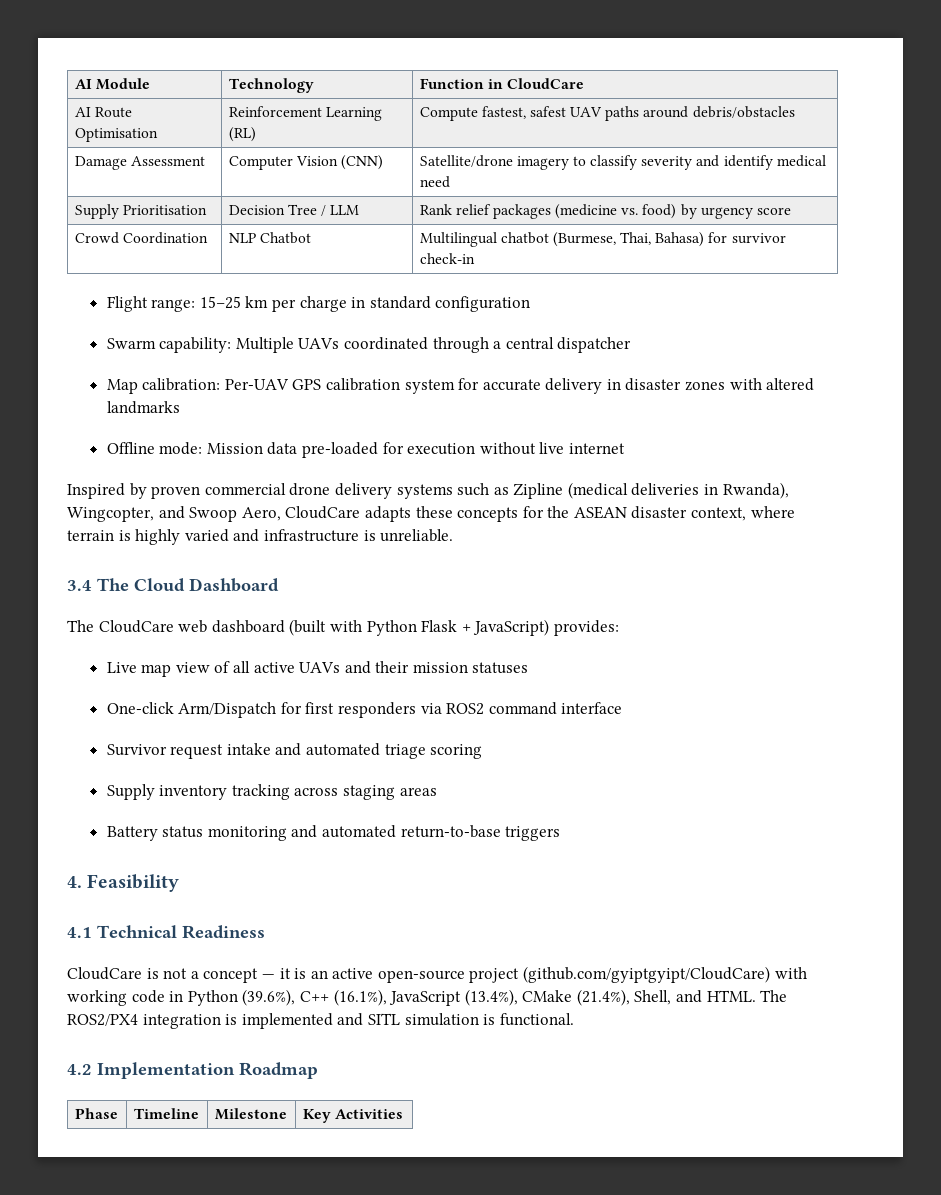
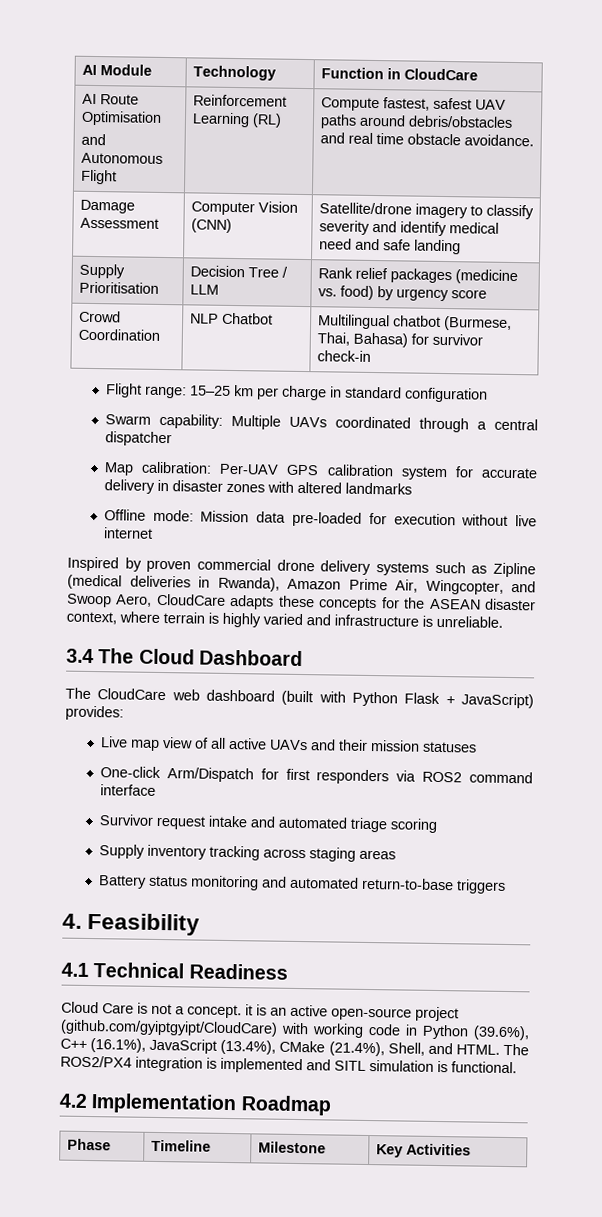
- AI Route Optimisation | Reinforcement Learning (RL) | Compute fastest, safest UAV paths around debris/obstacles
+ AI Route Optimisation
+ and Autonomous Flight | Reinforcement Learning (RL) | Compute fastest, safest UAV paths around debris/obstacles and real time obstacle avoidance.
- Damage Assessment | Computer Vision (CNN) | Satellite/drone imagery to classify severity and identify medical need
+ Damage Assessment | Computer Vision (CNN) | Satellite/drone imagery to classify severity and identify medical need and safe landing
- Inspired by proven commercial drone delivery systems such as Zipline (medical deliveries in Rwanda), Wingcopter, and Swoop Aero, CloudCare adapts these concepts for the ASEAN disaster context, where terrain is highly varied and infrastructure is unreliable.
+ Inspired by proven commercial drone delivery systems such as Zipline (medical deliveries in Rwanda), Amazon Prime Air, Wingcopter, and Swoop Aero, CloudCare adapts these concepts for the ASEAN disaster context, where terrain is highly varied and infrastructure is unreliable.
- CloudCare is not a concept — it is an active open-source project (github.com/gyiptgyipt/CloudCare) with working code in Python (39.6%), C++ (16.1%), JavaScript (13.4%), CMake (21.4%), Shell, and HTML.
+ Cloud Care is not a concept. it is an active open-source project (github.com/gyiptgyipt/CloudCare) with working code in Python (39.6%), C++ (16.1%), JavaScript (13.4%), CMake (21.4%), Shell, and HTML.

